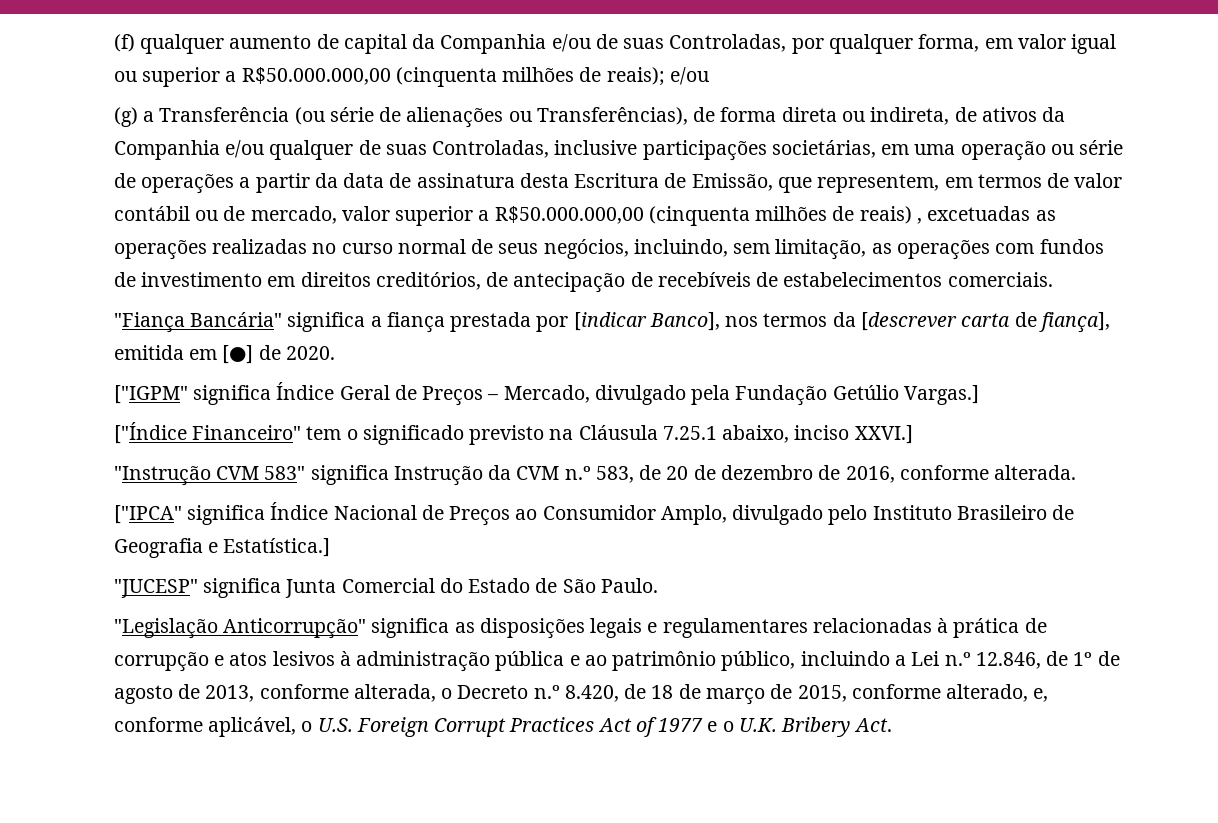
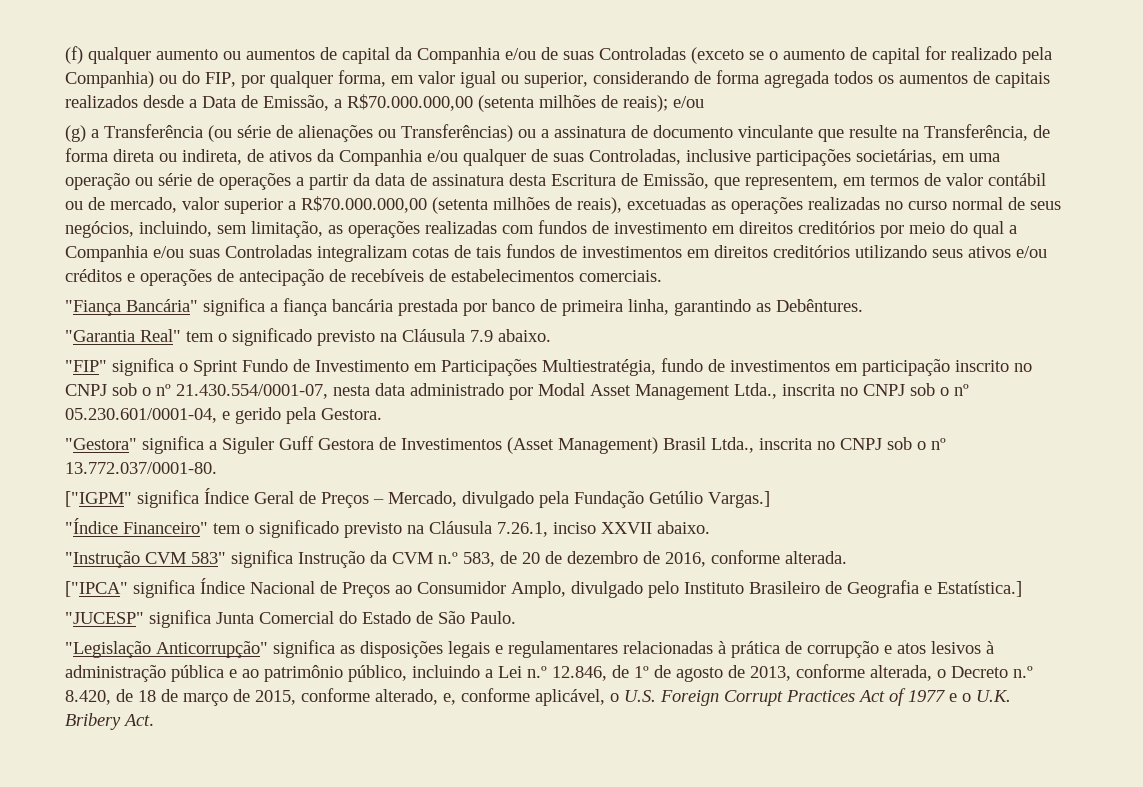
- (f) qualquer aumento de capital da Companhia e/ou de suas Controladas, por qualquer forma, em valor igual ou superior a R$50.000.000,00 (cinquenta milhões de reais); e/ou
+ (f) qualquer aumento ou aumentos de capital da Companhia e/ou de suas Controladas (exceto se o aumento de capital for realizado pela Companhia) ou do FIP, por qualquer forma, em valor igual ou superior, considerando de forma agregada todos os aumentos de capitais realizados desde a Data de Emissão, a R$70.000.000,00 (setenta milhões de reais); e/ou
- (g) a Transferência (ou série de alienações ou Transferências), de forma direta ou indireta, de ativos da Companhia e/ou qualquer de suas Controladas, inclusive participações societárias, em uma operação ou série de operações a partir da data de assinatura desta Escritura de Emissão, que representem, em termos de valor contábil ou de mercado, valor superior a R$50.000.000,00 (cinquenta milhões de reais) , excetuadas as operações realizadas no curso normal de seus negócios, incluindo, sem limitação, as operações com fundos de investimento em direitos creditórios, de antecipação de recebíveis de estabelecimentos comerciais.
+ (g) a Transferência (ou série de alienações ou Transferências) ou a assinatura de documento vinculante que resulte na Transferência, de forma direta ou indireta, de ativos da Companhia e/ou qualquer de suas Controladas, inclusive participações societárias, em uma operação ou série de operações a partir da data de assinatura desta Escritura de Emissão, que representem, em termos de valor contábil ou de mercado, valor superior a R$70.000.000,00 (setenta milhões de reais), excetuadas as operações realizadas no curso normal de seus negócios, incluindo, sem limitação, as operações realizadas com fundos de investimento em direitos creditórios por meio do qual a Companhia e/ou suas Controladas integralizam cotas de tais fundos de investimentos em direitos creditórios utilizando seus ativos e/ou créditos e operações de antecipação de recebíveis de estabelecimentos comerciais.
- "Fiança Bancária" significa a fiança prestada por [indicar Banco], nos termos da [descrever carta de fiança], emitida em [●] de 2020.
+ "Fiança Bancária" significa a fiança bancária prestada por banco de primeira linha, garantindo as Debêntures.
+ "Garantia Real" tem o significado previsto na Cláusula 7.9 abaixo.
+ "FIP" significa o Sprint Fundo de Investimento em Participações Multiestratégia, fundo de investimentos em participação inscrito no CNPJ sob o nº 21.430.554/0001-07, nesta data administrado por Modal Asset Management Ltda., inscrita no CNPJ sob o nº 05.230.601/0001-04, e gerido pela Gestora.
+ "Gestora" significa a Siguler Guff Gestora de Investimentos (Asset Management) Brasil Ltda., inscrita no CNPJ sob o nº 13.772.037/0001-80.
- ["Índice Financeiro" tem o significado previsto na Cláusula 7.25.1 abaixo, inciso XXVI.]
+ "Índice Financeiro" tem o significado previsto na Cláusula 7.26.1, inciso XXVII abaixo.

